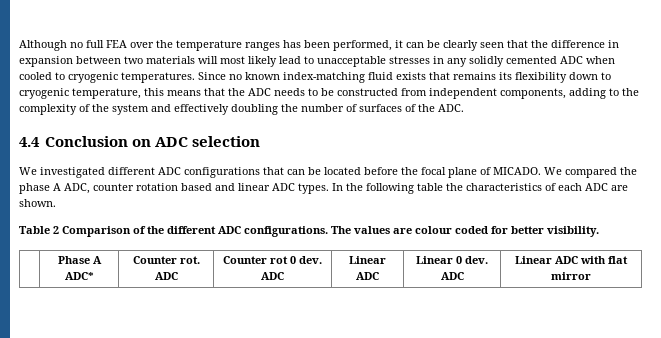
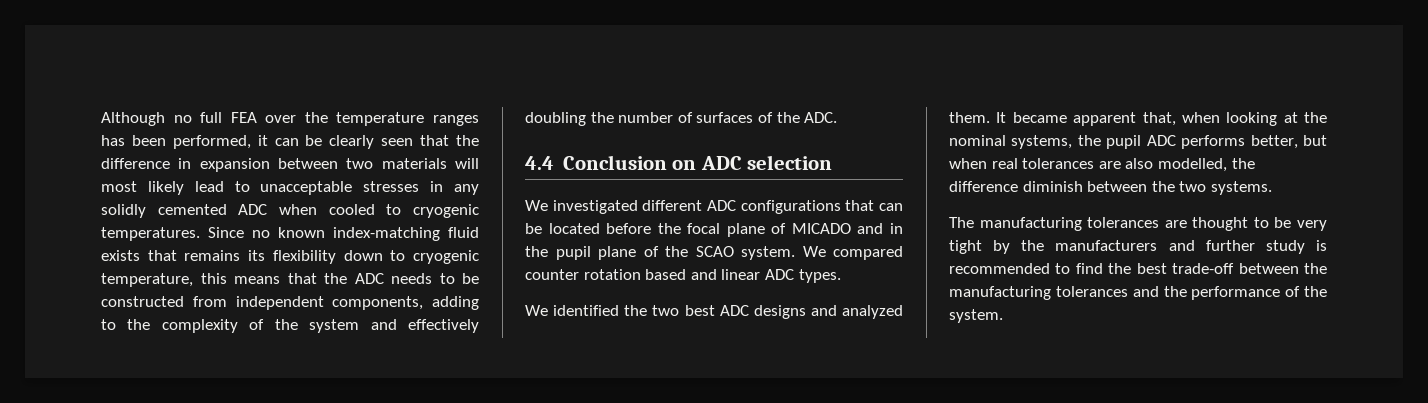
- We investigated different ADC configurations that can be located before the focal plane of MICADO. We compared the phase A ADC, counter rotation based and linear ADC types. In the following table the characteristics of each ADC are shown.
- Table 2 Comparison of the different ADC configurations. The values are colour coded for better visibility.
- | Phase A ADC* | Counter rot. ADC | Counter rot 0 dev. ADC | Linear ADC | Linear 0 dev. ADC | Linear ADC with flat mirror
+ We investigated different ADC configurations that can be located before the focal plane of MICADO and in the pupil plane of the SCAO system. We compared counter rotation based and linear ADC types.
+ We identified the two best ADC designs and analyzed them. It became apparent that, when looking at the nominal systems, the pupil ADC performs better, but when real tolerances are also modelled, the difference diminish between the two systems.
+ The manufacturing tolerances are thought to be very tight by the manufacturers and further study is recommended to find the best trade-off between the manufacturing tolerances and the performance of the system.

